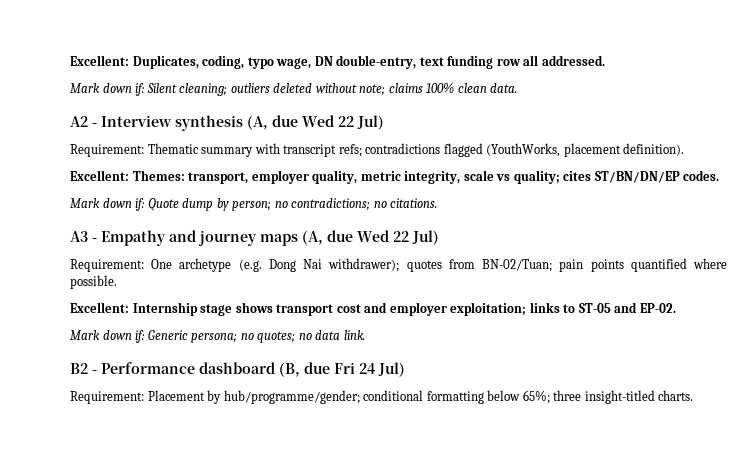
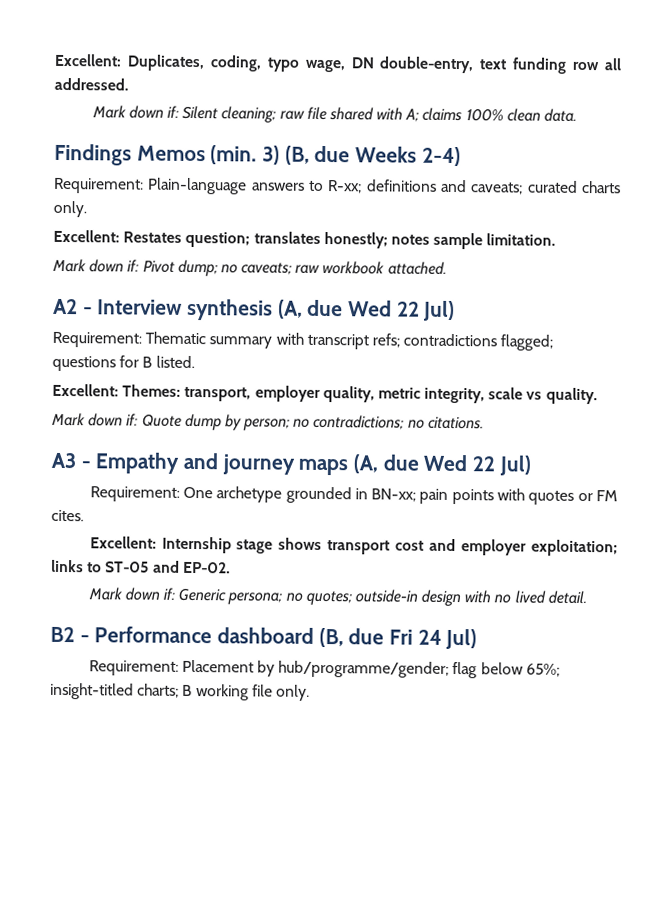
- Mark down if: Silent cleaning; outliers deleted without note; claims 100% clean data.
+ Mark down if: Silent cleaning; raw file shared with A; claims 100% clean data.
+ Findings Memos (min. 3) (B, due Weeks 2-4)
+ Requirement: Plain-language answers to R-xx; definitions and caveats; curated charts only.
+ Excellent: Restates question; translates honestly; notes sample limitation.
+ Mark down if: Pivot dump; no caveats; raw workbook attached.
- Requirement: Thematic summary with transcript refs; contradictions flagged (YouthWorks, placement definition).
+ Requirement: Thematic summary with transcript refs; contradictions flagged; questions for B listed.
- Excellent: Themes: transport, employer quality, metric integrity, scale vs quality; cites ST/BN/DN/EP codes.
+ Excellent: Themes: transport, employer quality, metric integrity, scale vs quality.
- Requirement: One archetype (e.g. Dong Nai withdrawer); quotes from BN-02/Tuan; pain points quantified where possible.
+ Requirement: One archetype grounded in BN-xx; pain points with quotes or FM cites.
- Mark down if: Generic persona; no quotes; no data link.
+ Mark down if: Generic persona; no quotes; outside-in design with no lived detail.
- Requirement: Placement by hub/programme/gender; conditional formatting below 65%; three insight-titled charts.
+ Requirement: Placement by hub/programme/gender; flag below 65%; insight-titled charts; B working file only.

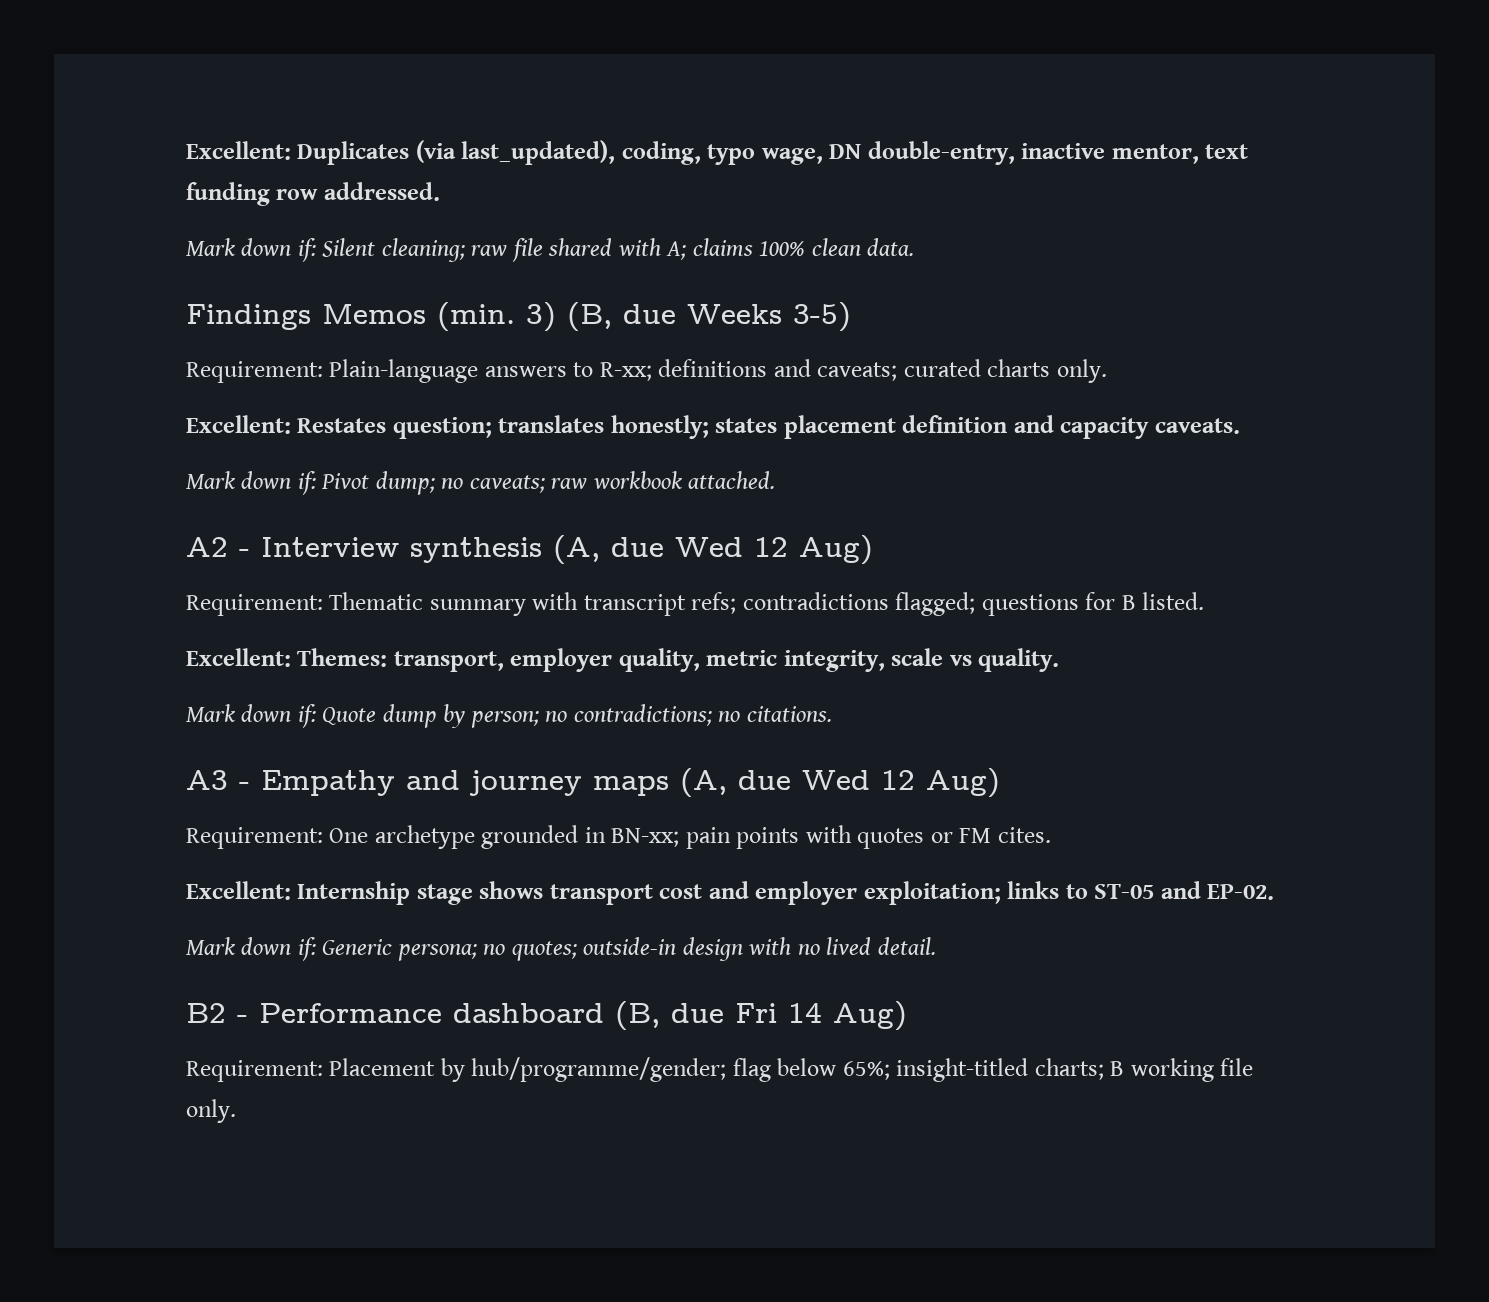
- Excellent: Duplicates, coding, typo wage, DN double-entry, text funding row all addressed.
+ Excellent: Duplicates (via last_updated), coding, typo wage, DN double-entry, inactive mentor, text funding row addressed.
- Findings Memos (min. 3) (B, due Weeks 2-4)
+ Findings Memos (min. 3) (B, due Weeks 3-5)
- Excellent: Restates question; translates honestly; notes sample limitation.
+ Excellent: Restates question; translates honestly; states placement definition and capacity caveats.
- A2 - Interview synthesis (A, due Wed 22 Jul)
+ A2 - Interview synthesis (A, due Wed 12 Aug)
- A3 - Empathy and journey maps (A, due Wed 22 Jul)
+ A3 - Empathy and journey maps (A, due Wed 12 Aug)
- B2 - Performance dashboard (B, due Fri 24 Jul)
+ B2 - Performance dashboard (B, due Fri 14 Aug)

